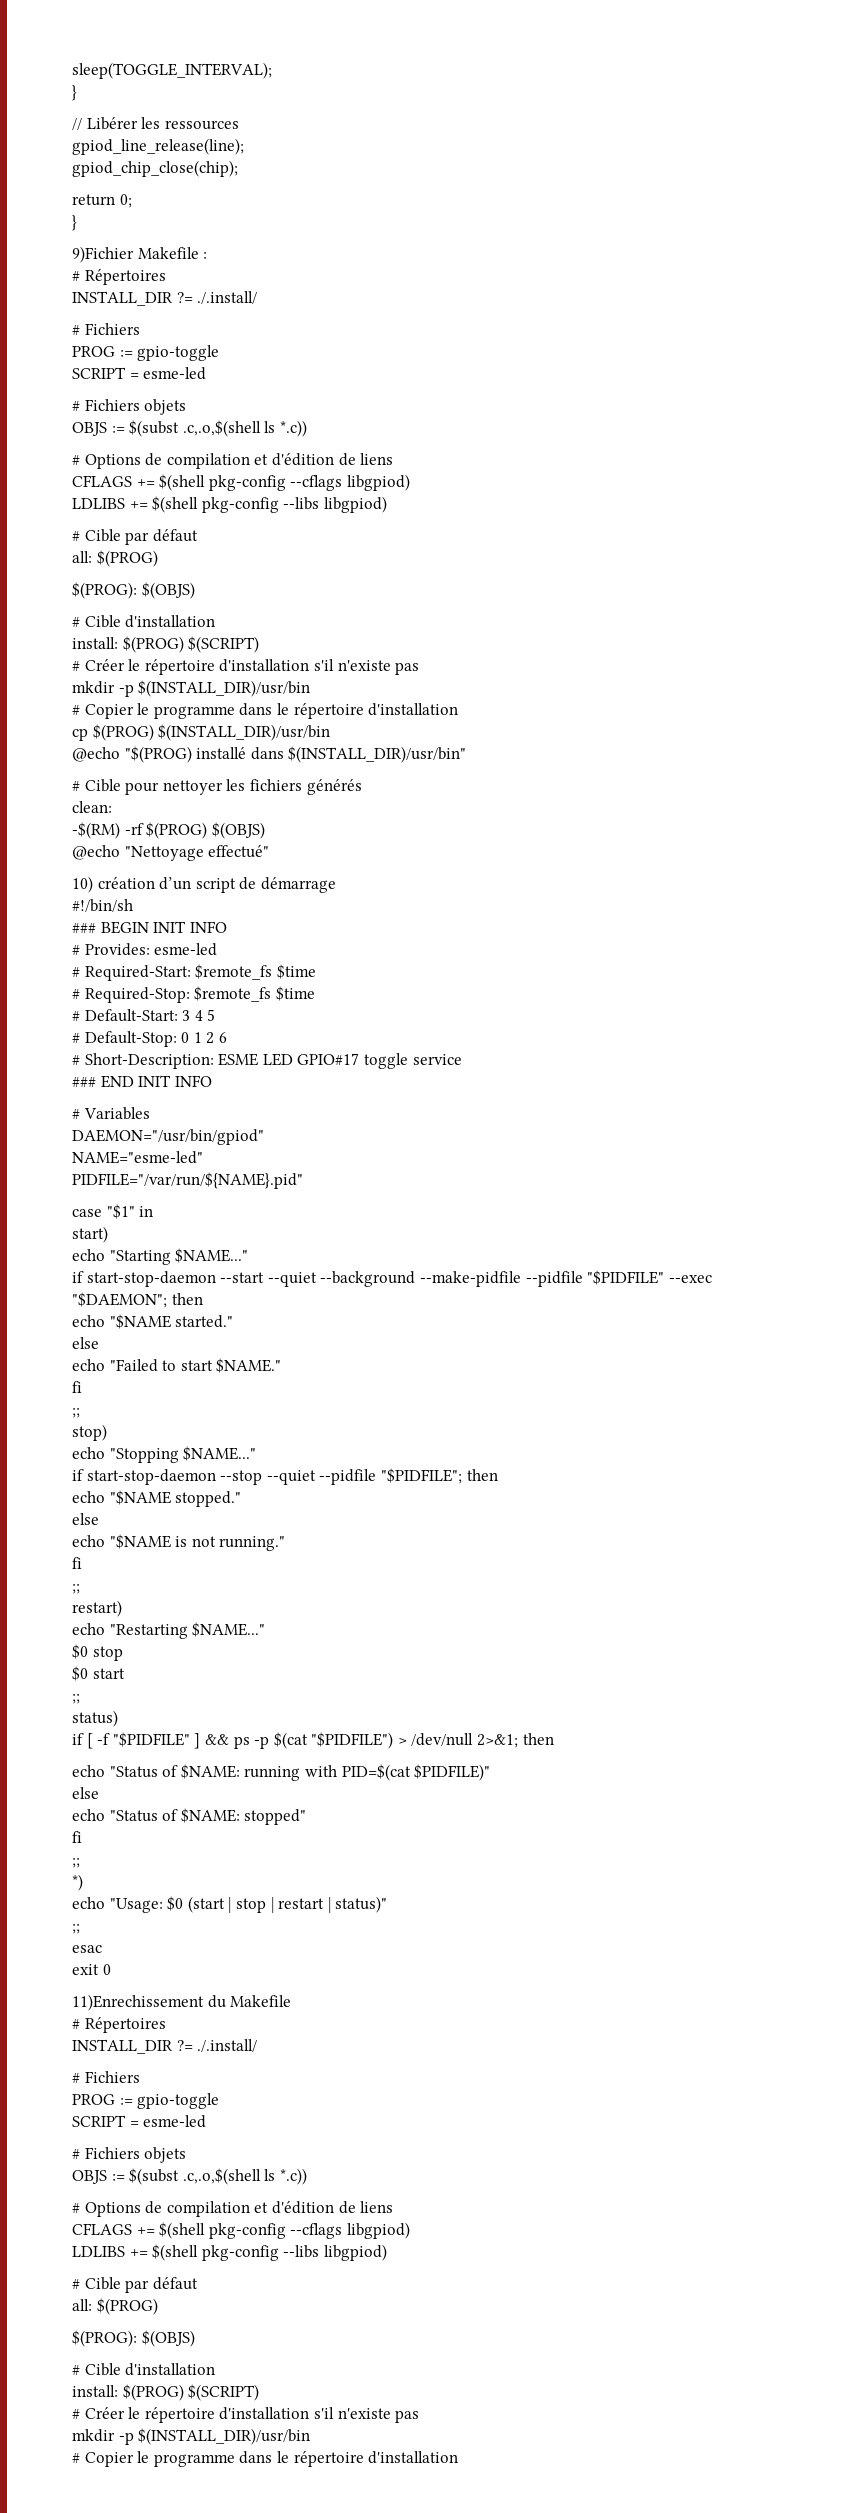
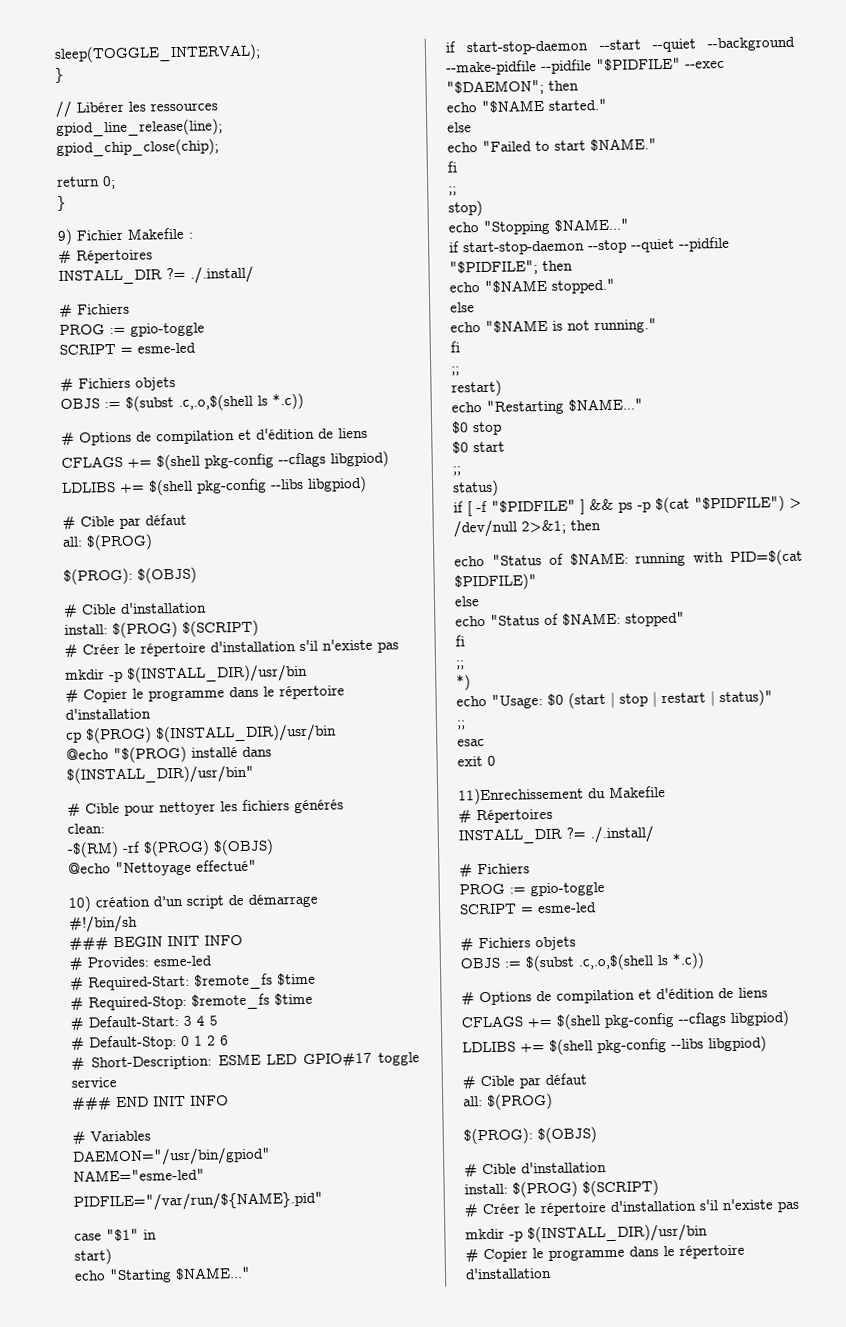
- 9)Fichier Makefile :
+ 9) Fichier Makefile :

